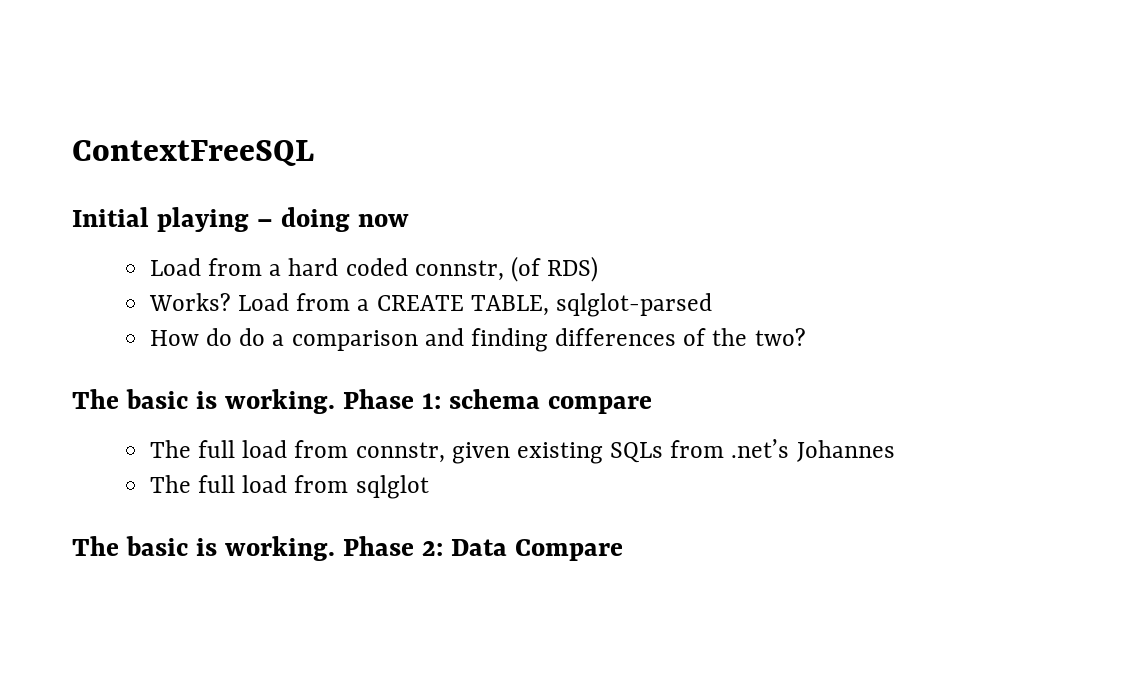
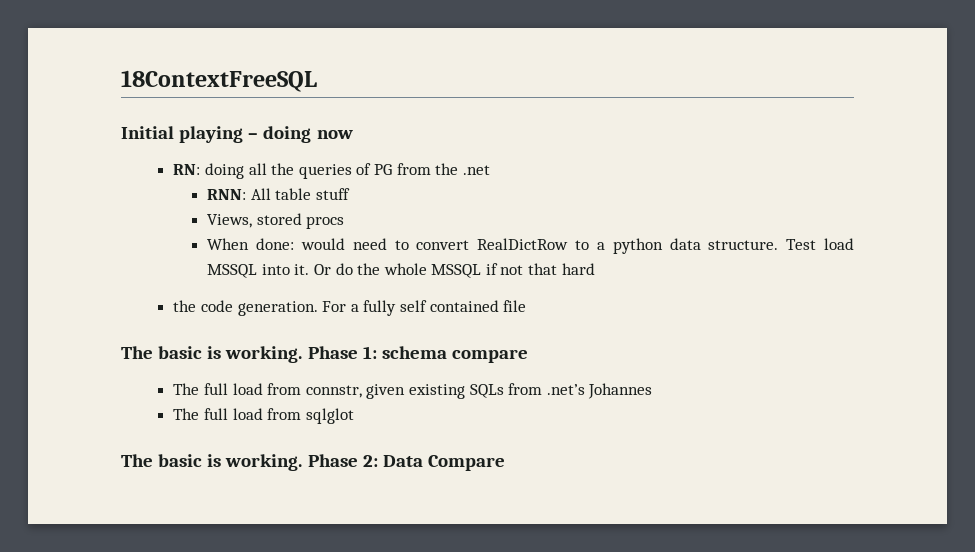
- ContextFreeSQL
+ 18ContextFreeSQL
- Load from a hard coded connstr, (of RDS)
- Works? Load from a CREATE TABLE, sqlglot-parsed
- How do do a comparison and finding differences of the two?
+ RN: doing all the queries of PG from the .net
+ RNN: All table stuff
+ Views, stored procs
+ When done: would need to convert RealDictRow to a python data structure. Test load MSSQL into it. Or do the whole MSSQL if not that hard
+ the code generation. For a fully self contained file

